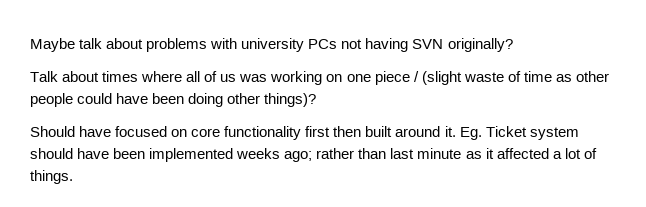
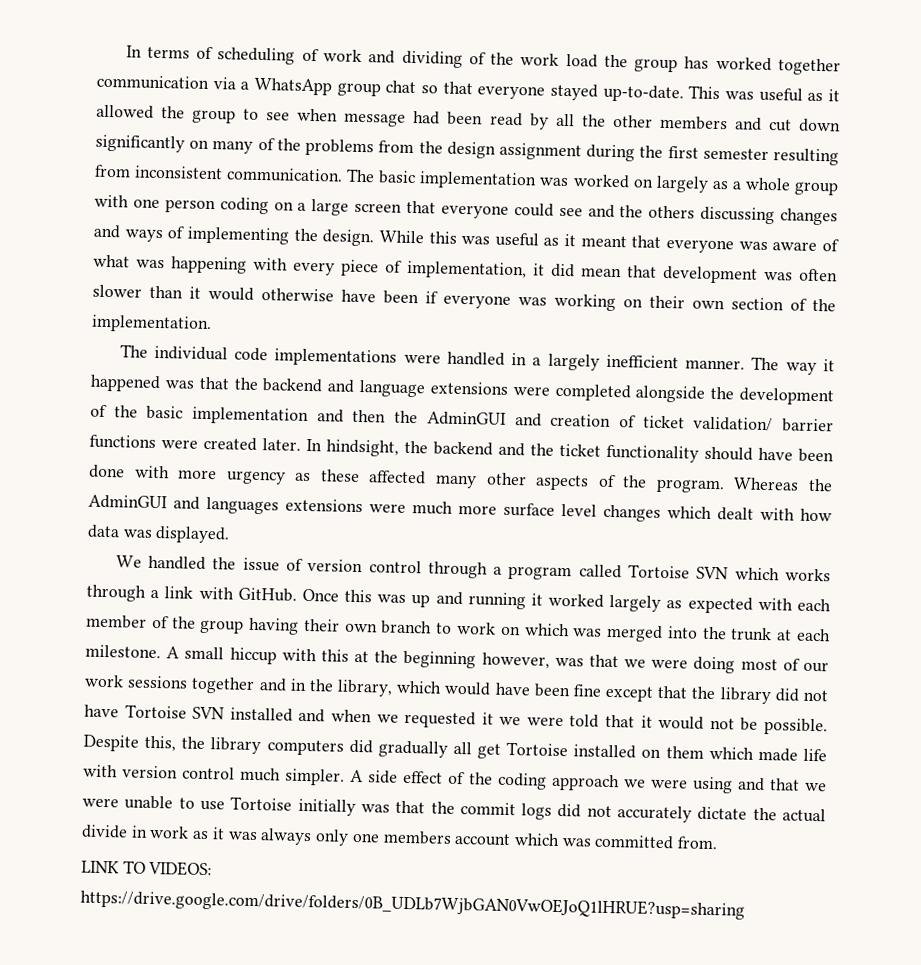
- Maybe talk about problems with university PCs not having SVN originally?
- Talk about times where all of us was working on one piece / (slight waste of time as other people could have been doing other things)?
- Should have focused on core functionality first then built around it. Eg. Ticket system should have been implemented weeks ago; rather than last minute as it affected a lot of things.
+ In terms of scheduling of work and dividing of the work load the group has worked together communication via a WhatsApp group chat so that everyone stayed up-to-date. This was useful as it allowed the group to see when message had been read by all the other members and cut down significantly on many of the problems from the design assignment during the first semester resulting from inconsistent communication. The basic implementation was worked on largely as a whole group with one person coding on a large screen that everyone could see and the others discussing changes and ways of implementing the design. While this was useful as it meant that everyone was aware of what was happening with every piece of implementation, it did mean that development was often slower than it would otherwise have been if everyone was working on their own section of the implementation.
+ The individual code implementations were handled in a largely inefficient manner. The way it happened was that the backend and language extensions were completed alongside the development of the basic implementation and then the AdminGUI and creation of ticket validation/ barrier functions were created later. In hindsight, the backend and the ticket functionality should have been done with more urgency as these affected many other aspects of the program. Whereas the AdminGUI and languages extensions were much more surface level changes which dealt with how data was displayed.
+ We handled the issue of version control through a program called Tortoise SVN which works through a link with GitHub. Once this was up and running it worked largely as expected with each member of the group having their own branch to work on which was merged into the trunk at each milestone. A small hiccup with this at the beginning however, was that we were doing most of our work sessions together and in the library, which would have been fine except that the library did not have Tortoise SVN installed and when we requested it we were told that it would not be possible. Despite this, the library computers did gradually all get Tortoise installed on them which made life with version control much simpler. A side effect of the coding approach we were using and that we were unable to use Tortoise initially was that the commit logs did not accurately dictate the actual divide in work as it was always only one members account which was committed from.
+ LINK TO VIDEOS: https://drive.google.com/drive/folders/0B_UDLb7WjbGAN0VwOEJoQ1lHRUE?usp=sharing

